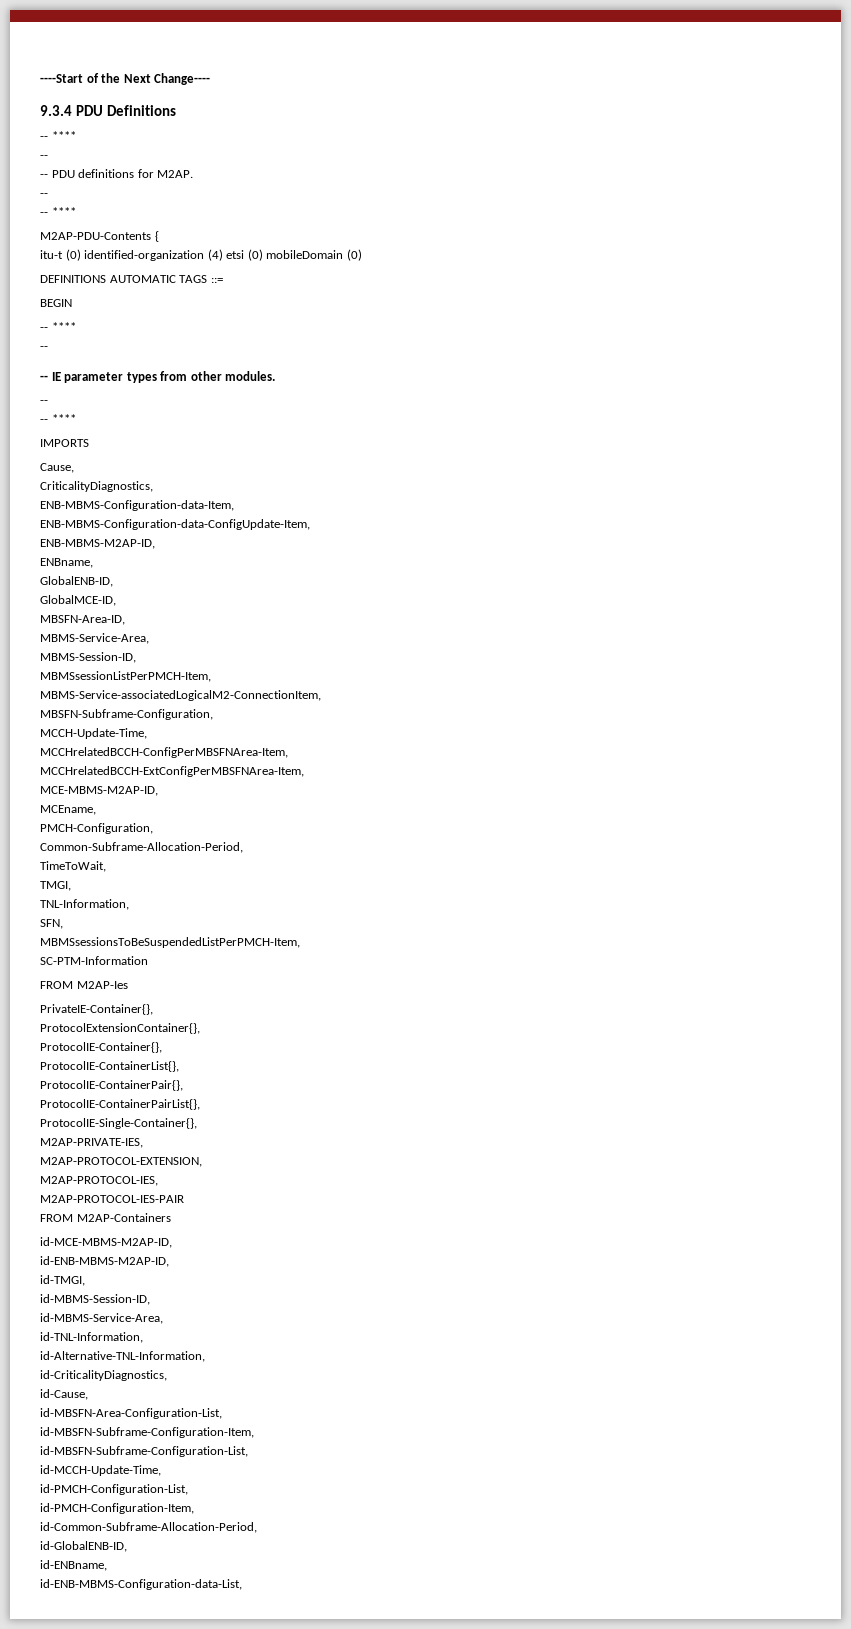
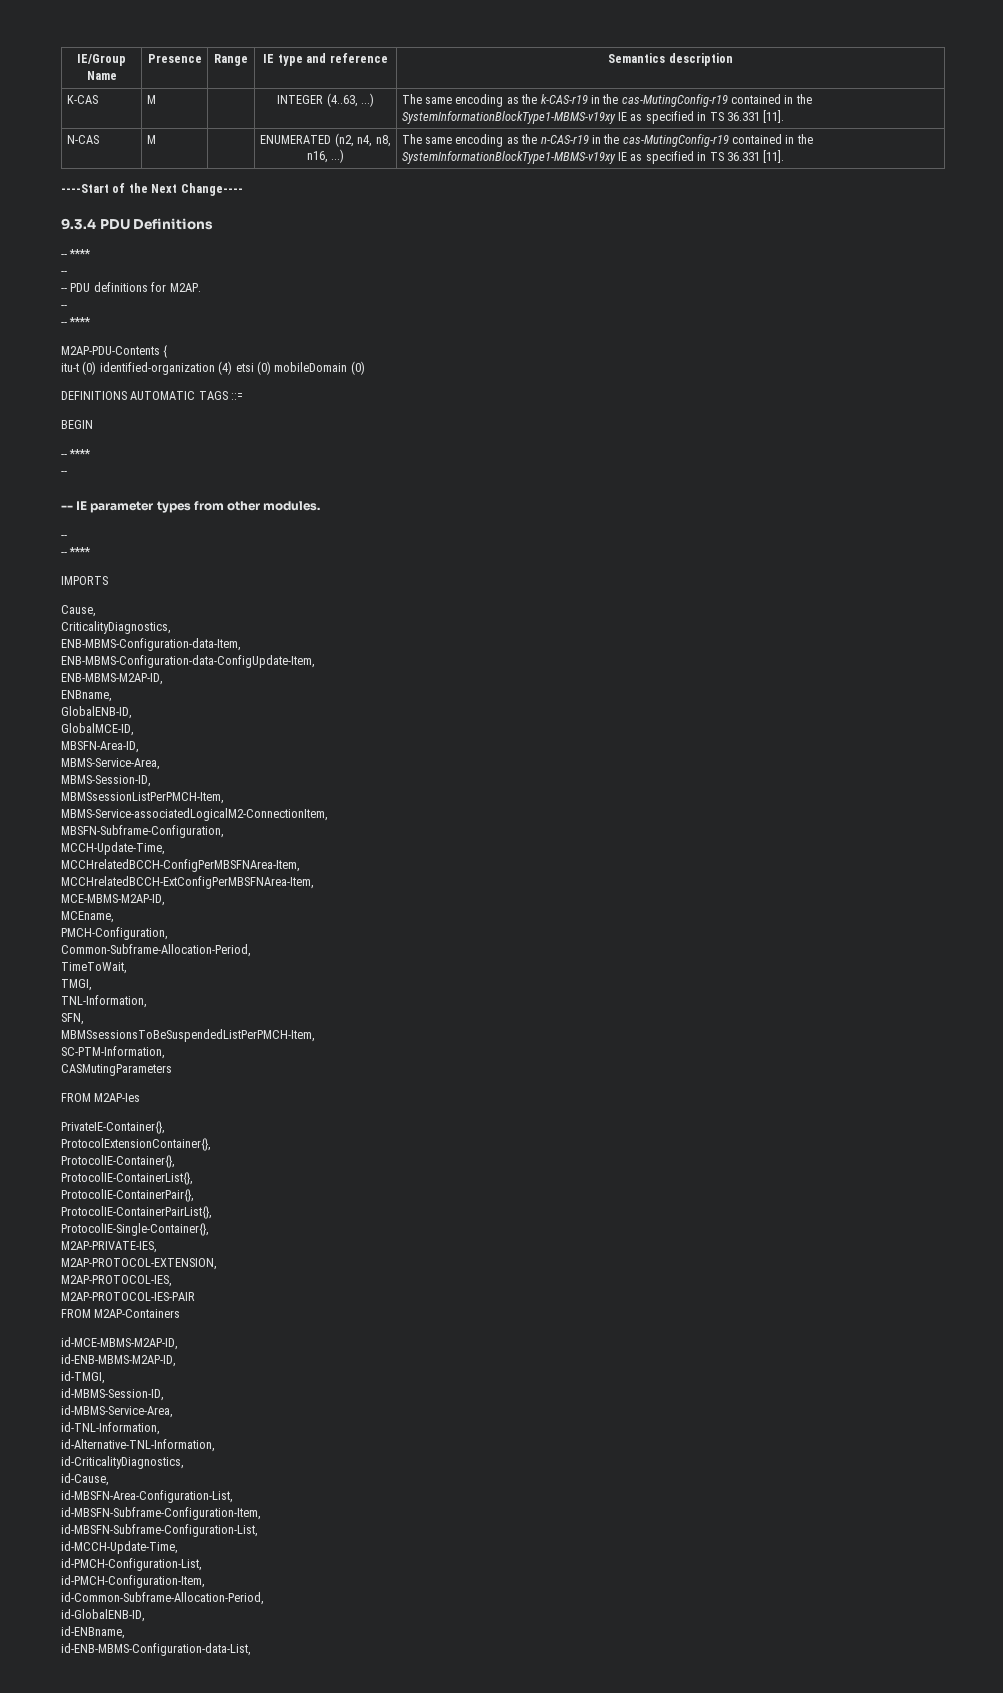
+ IE/Group Name | Presence | Range | IE type and reference | Semantics description
+ K-CAS | M | | INTEGER (4..63, ...) | The same encoding as the k-CAS-r19 in the cas-MutingConfig-r19 contained in the SystemInformationBlockType1-MBMS-v19xy IE as specified in TS 36.331 [11].
+ N-CAS | M | | ENUMERATED (n2, n4, n8, n16, ...) | The same encoding as the n-CAS-r19 in the cas-MutingConfig-r19 contained in the SystemInformationBlockType1-MBMS-v19xy IE as specified in TS 36.331 [11].
- SC-PTM-Information
+ SC-PTM-Information,
+ CASMutingParameters

